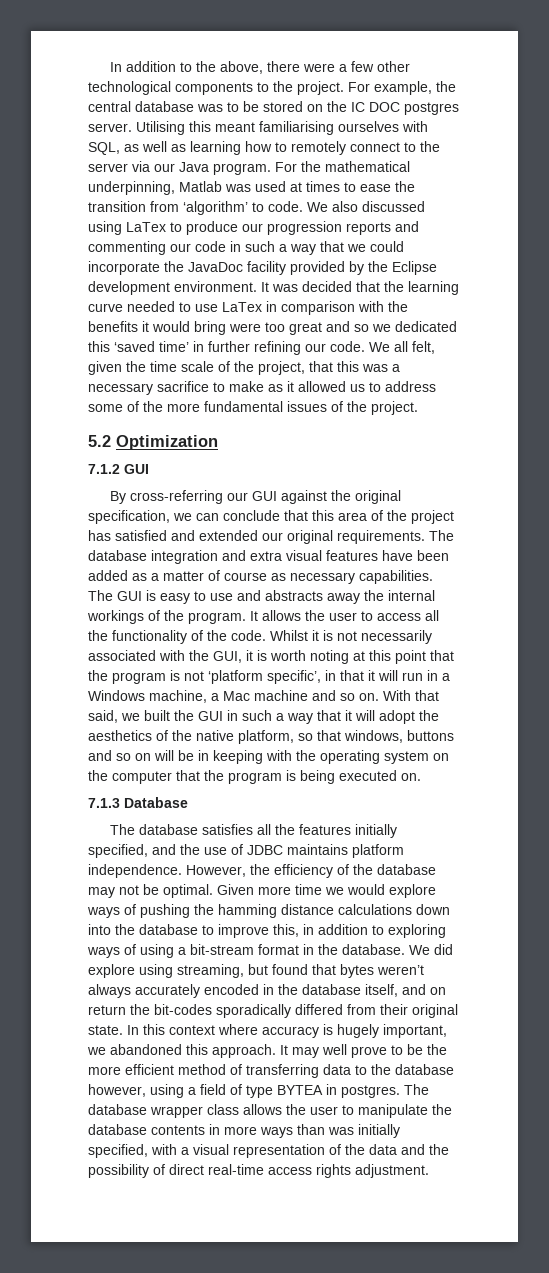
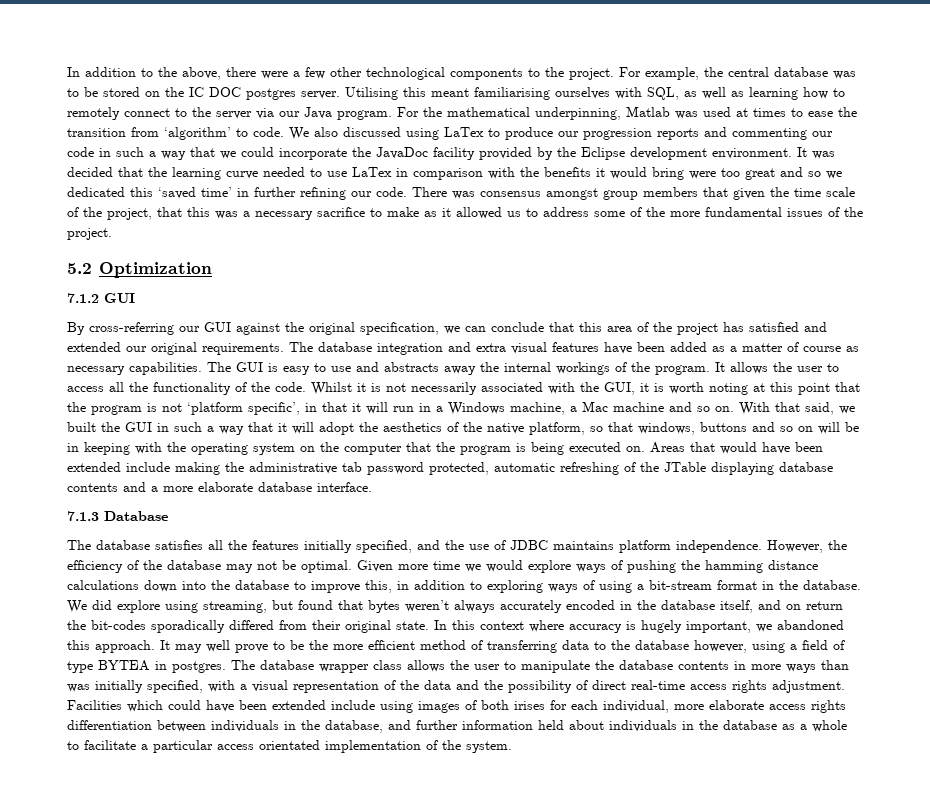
- We all felt, given the time scale of the project, that this was a necessary sacrifice to make as it allowed us to address some of the more fundamental issues of the project.
+ There was consensus amongst group members that given the time scale of the project, that this was a necessary sacrifice to make as it allowed us to address some of the more fundamental issues of the project.
+ Areas that would have been extended include making the administrative tab password protected, automatic refreshing of the JTable displaying database contents and a more elaborate database interface.
+ Facilities which could have been extended include using images of both irises for each individual, more elaborate access rights differentiation between individuals in the database, and further information held about individuals in the database as a whole to facilitate a particular access orientated implementation of the system.

